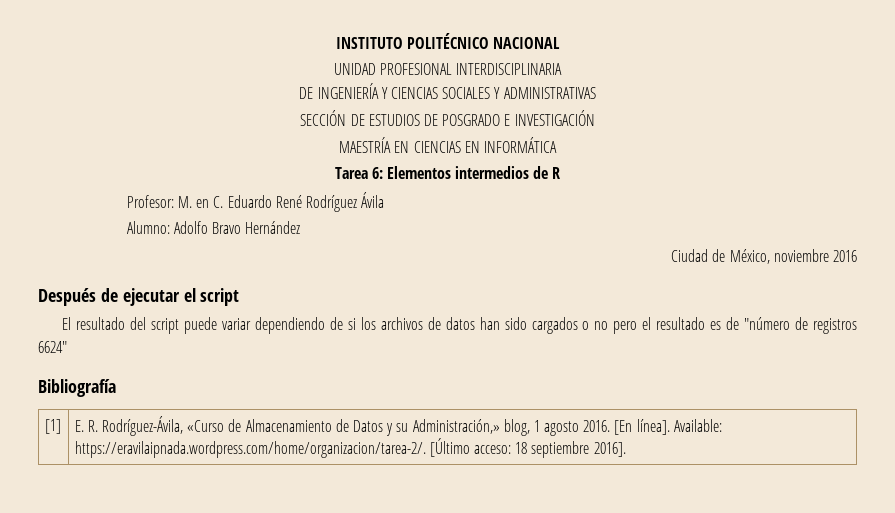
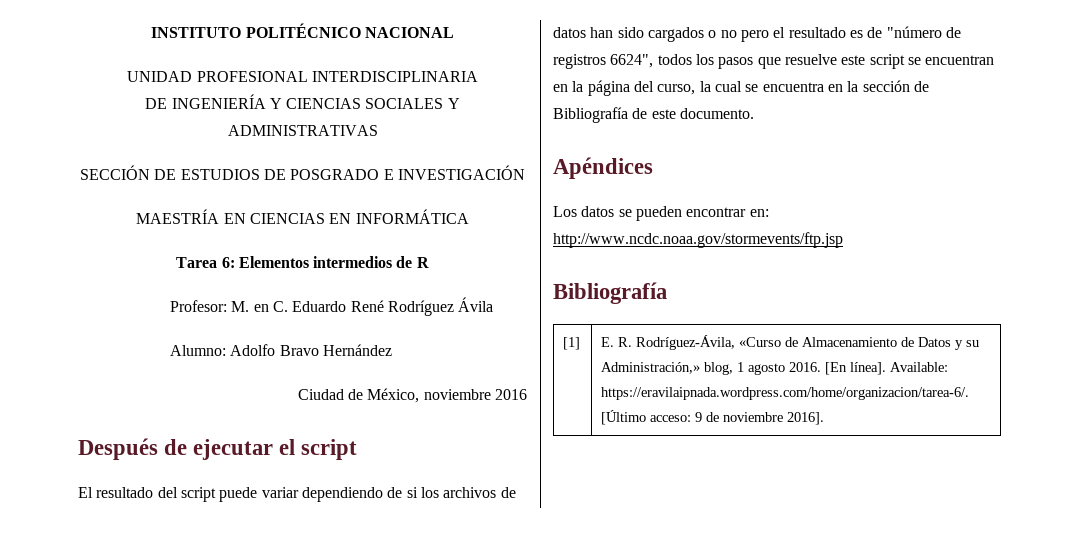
- El resultado del script puede variar dependiendo de si los archivos de datos han sido cargados o no pero el resultado es de "número de registros 6624"
+ El resultado del script puede variar dependiendo de si los archivos de datos han sido cargados o no pero el resultado es de "número de registros 6624", todos los pasos que resuelve este script se encuentran en la página del curso, la cual se encuentra en la sección de Bibliografía de este documento.
+ Apéndices
+ Los datos se pueden encontrar en: http://www.ncdc.noaa.gov/stormevents/ftp.jsp
- [1] | E. R. Rodríguez-Ávila, «Curso de Almacenamiento de Datos y su Administración,» blog, 1 agosto 2016. [En línea]. Available: https://eravilaipnada.wordpress.com/home/organizacion/tarea-2/. [Último acceso: 18 septiembre 2016].
+ [1] | E. R. Rodríguez-Ávila, «Curso de Almacenamiento de Datos y su Administración,» blog, 1 agosto 2016. [En línea]. Available: https://eravilaipnada.wordpress.com/home/organizacion/tarea-6/. [Último acceso: 9 de noviembre 2016].

